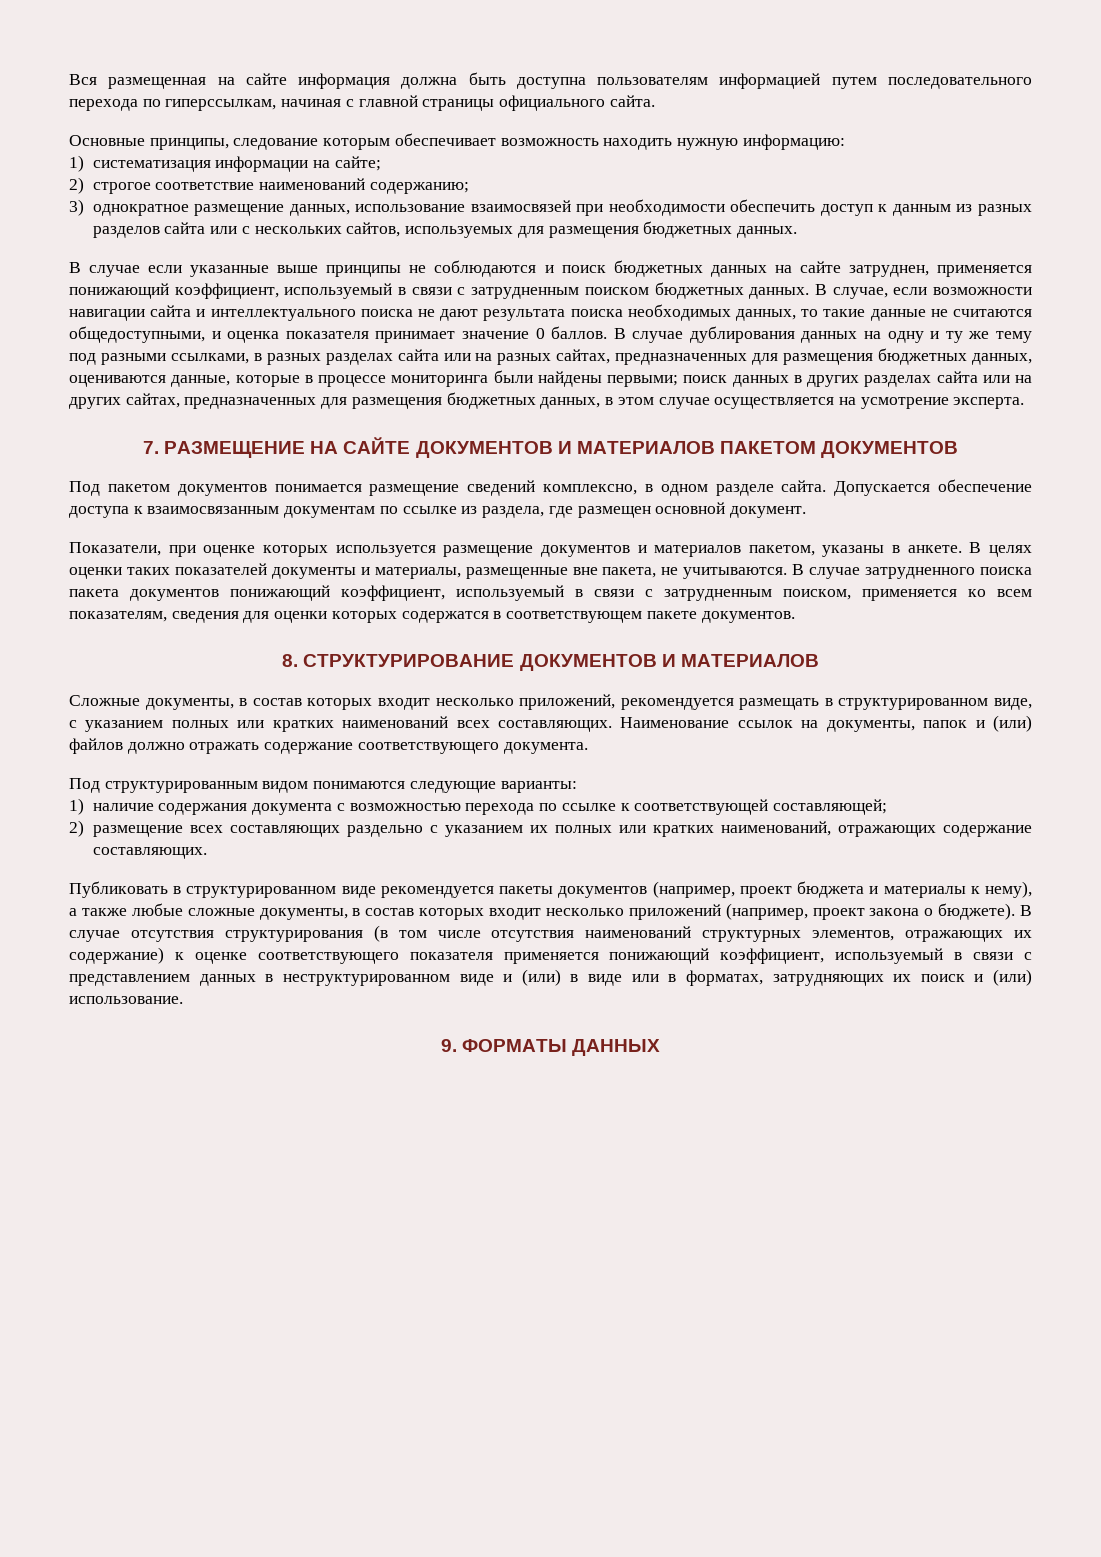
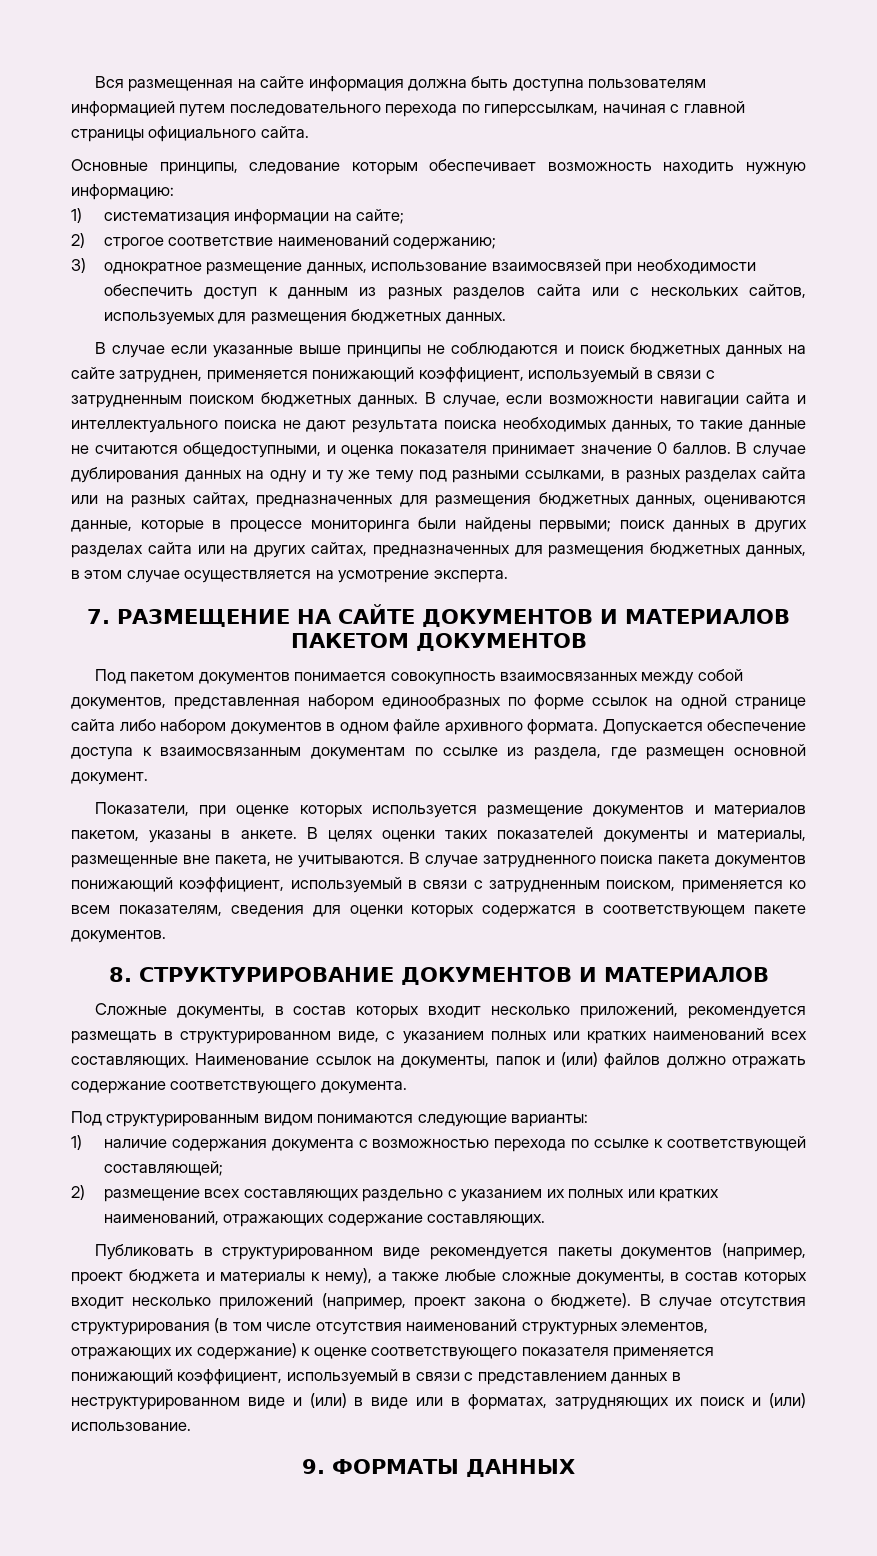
- Под пакетом документов понимается размещение сведений комплексно, в одном разделе сайта.
+ Под пакетом документов понимается совокупность взаимосвязанных между собой документов, представленная набором единообразных по форме ссылок на одной странице сайта либо набором документов в одном файле архивного формата.

